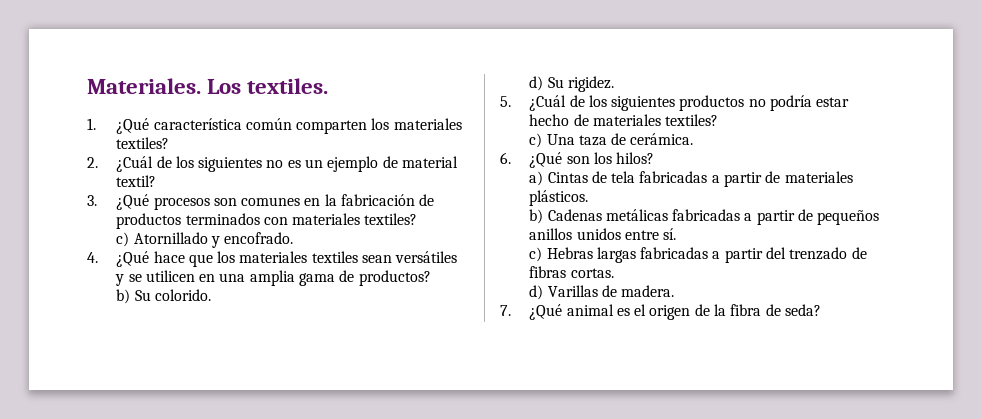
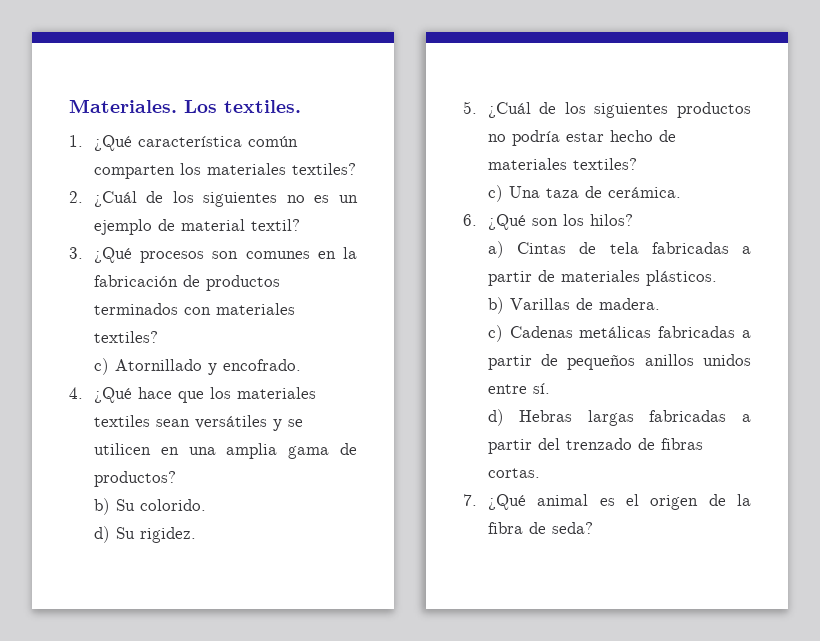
- b) Cadenas metálicas fabricadas a partir de pequeños anillos unidos entre sí.
+ b) Varillas de madera.
+ c) Cadenas metálicas fabricadas a partir de pequeños anillos unidos entre sí.
- c) Hebras largas fabricadas a partir del trenzado de fibras cortas.
+ d) Hebras largas fabricadas a partir del trenzado de fibras cortas.
- d) Varillas de madera.

